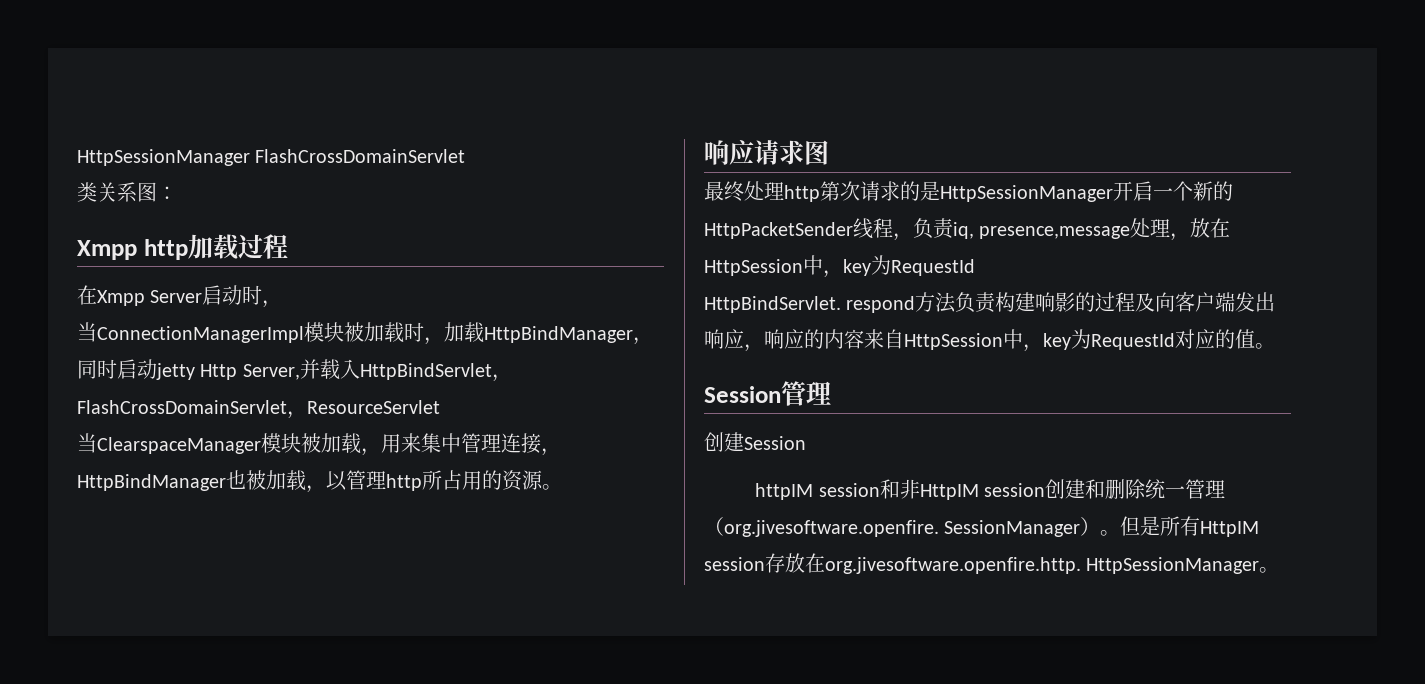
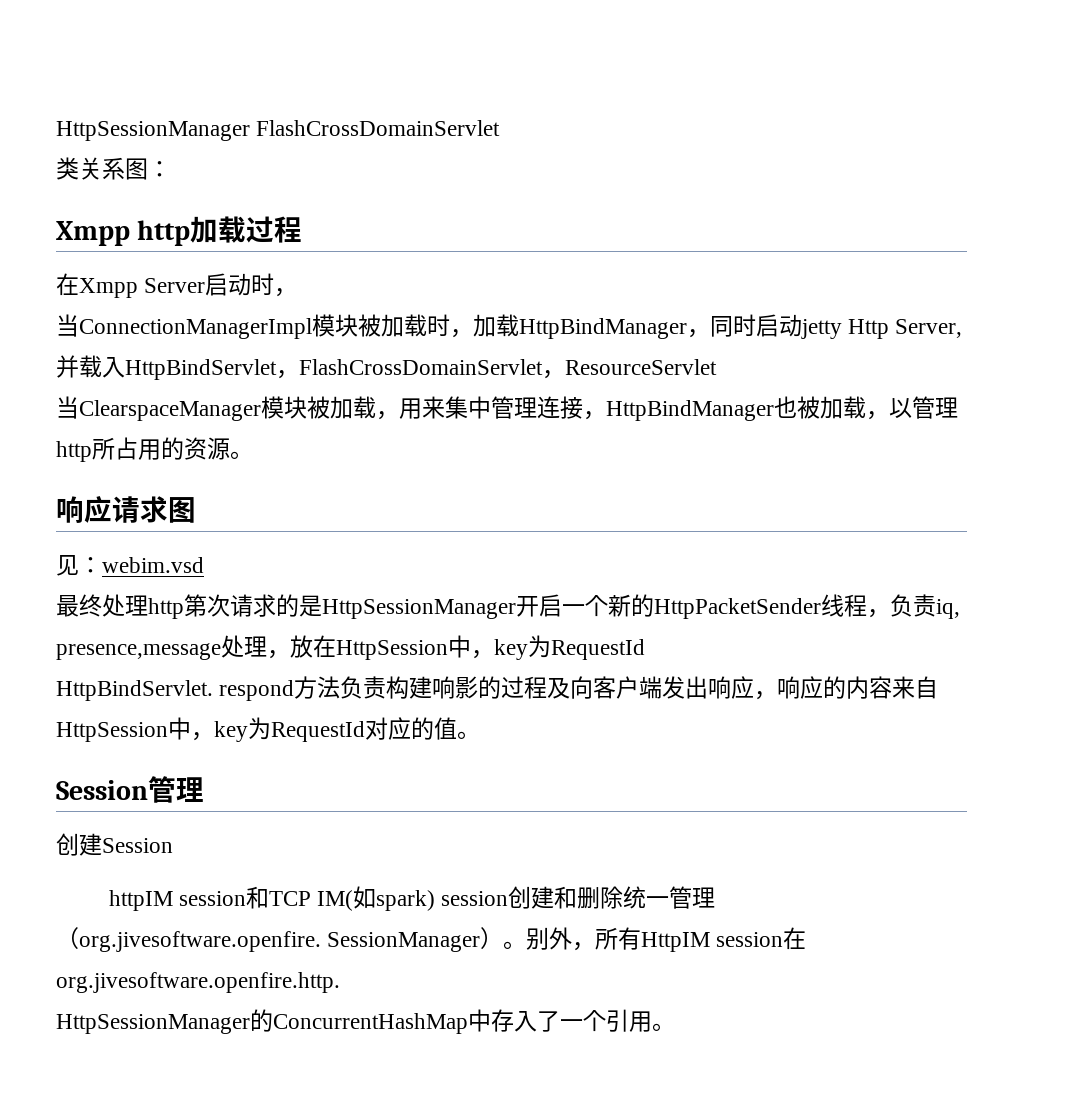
+ 见：webim.vsd
- httpIM session和非HttpIM session创建和删除统一管理（org.jivesoftware.openfire. SessionManager）。
+ httpIM session和TCP IM(如spark) session创建和删除统一管理（org.jivesoftware.openfire. SessionManager）。
- 但是所有HttpIM session存放在org.jivesoftware.openfire.http. HttpSessionManager。
+ 别外，所有HttpIM session在org.jivesoftware.openfire.http.
+ HttpSessionManager的ConcurrentHashMap中存入了一个引用。

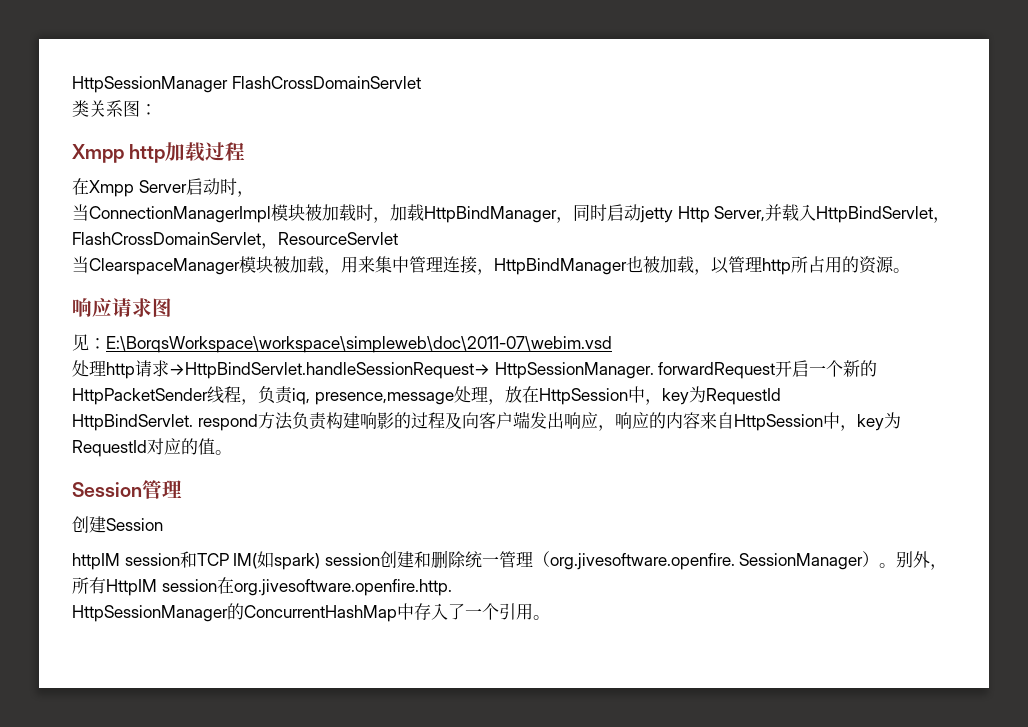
- 见：webim.vsd
- 最终处理http第次请求的是HttpSessionManager开启一个新的HttpPacketSender线程，负责iq, presence,message处理，放在HttpSession中，key为RequestId
+ 见：E:\BorqsWorkspace\workspace\simpleweb\doc\2011-07\webim.vsd
+ 处理http请求→HttpBindServlet.handleSessionRequest→ HttpSessionManager. forwardRequest开启一个新的HttpPacketSender线程，负责iq, presence,message处理，放在HttpSession中，key为RequestId

